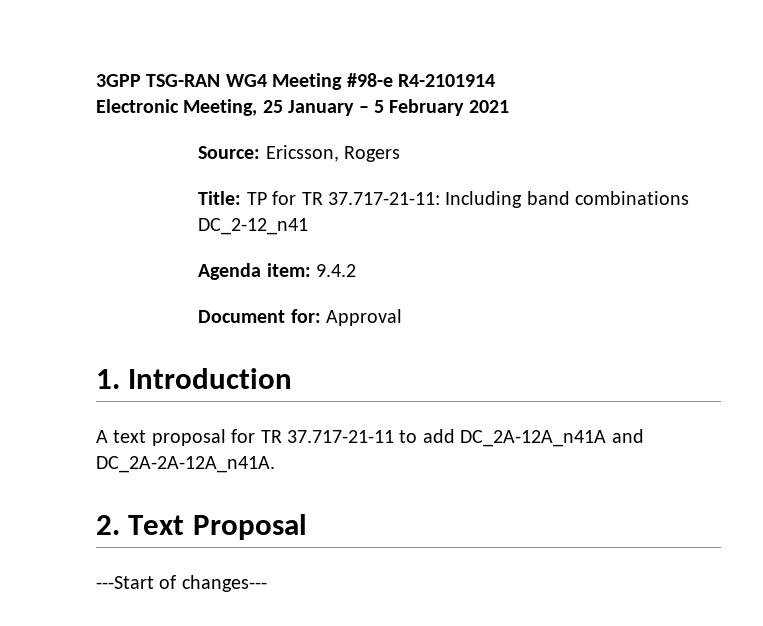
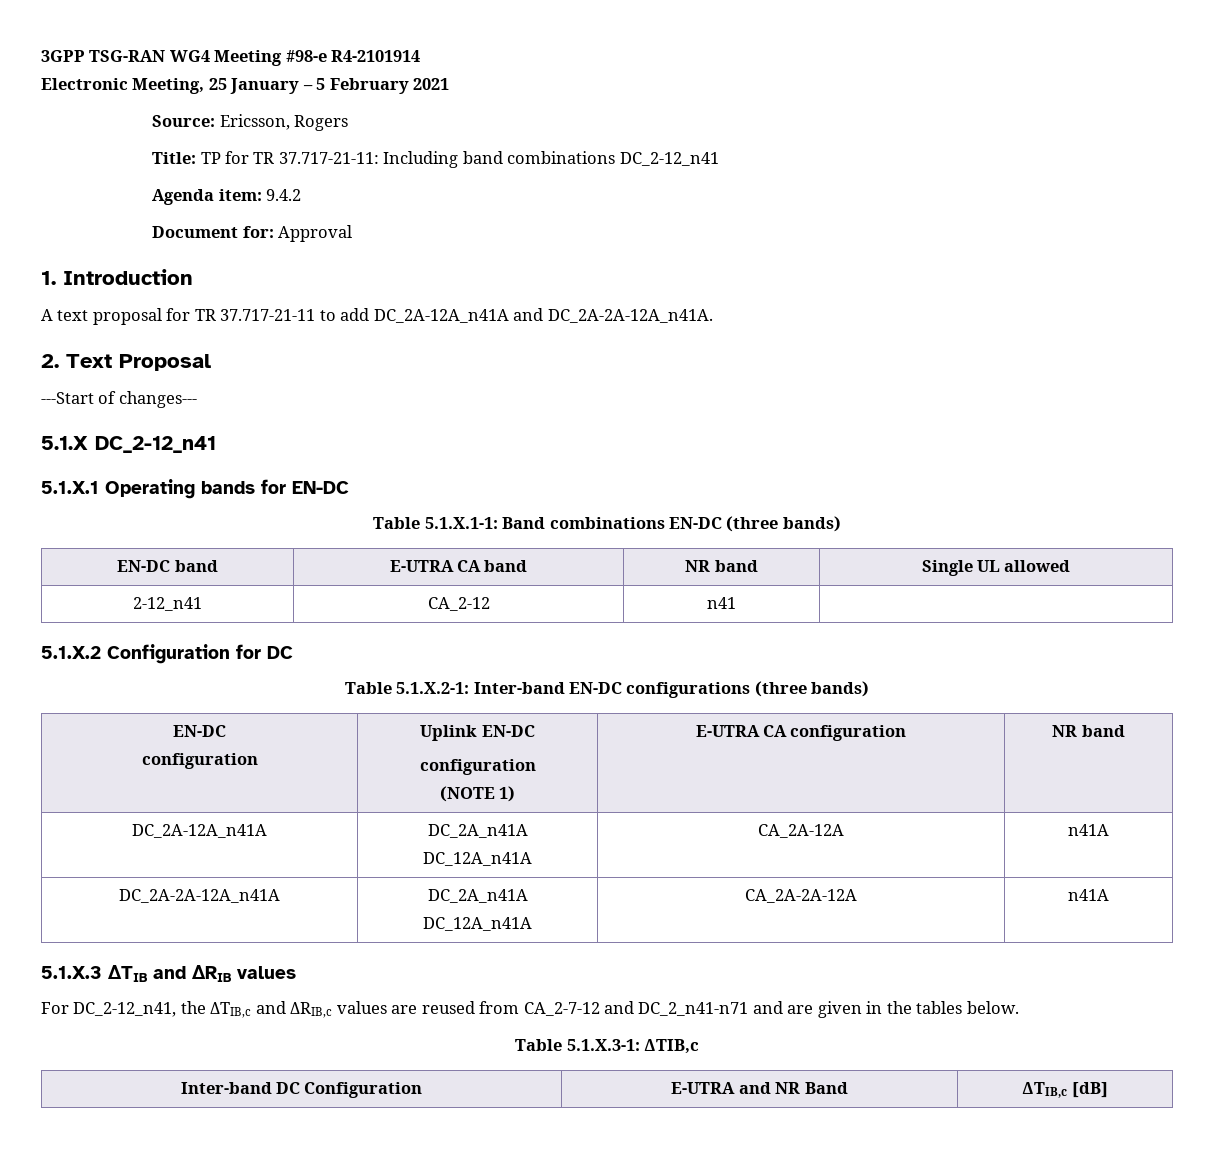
+ 5.1.X DC_2-12_n41
+ 5.1.X.1 Operating bands for EN-DC
+ Table 5.1.X.1-1: Band combinations EN-DC (three bands)
+ EN-DC band | E-UTRA CA band | NR band | Single UL allowed
+ 2-12_n41 | CA_2-12 | n41 |
+ 5.1.X.2 Configuration for DC
+ Table 5.1.X.2-1: Inter-band EN-DC configurations (three bands)
+ EN-DC
+ configuration | Uplink EN-DC
+ configuration
+ (NOTE 1) | E-UTRA CA configuration | NR band
+ DC_2A-12A_n41A | DC_2A_n41A
+ DC_12A_n41A | CA_2A-12A | n41A
+ DC_2A-2A-12A_n41A | DC_2A_n41A
+ DC_12A_n41A | CA_2A-2A-12A | n41A
+ 5.1.X.3 ∆TIB and ∆RIB values
+ For DC_2-12_n41, the ΔTIB,c and ΔRIB,c values are reused from CA_2-7-12 and DC_2_n41-n71 and are given in the tables below.
+ Table 5.1.X.3-1: ΔTIB,c
+ Inter-band DC Configuration | E-UTRA and NR Band | ΔTIB,c [dB]

